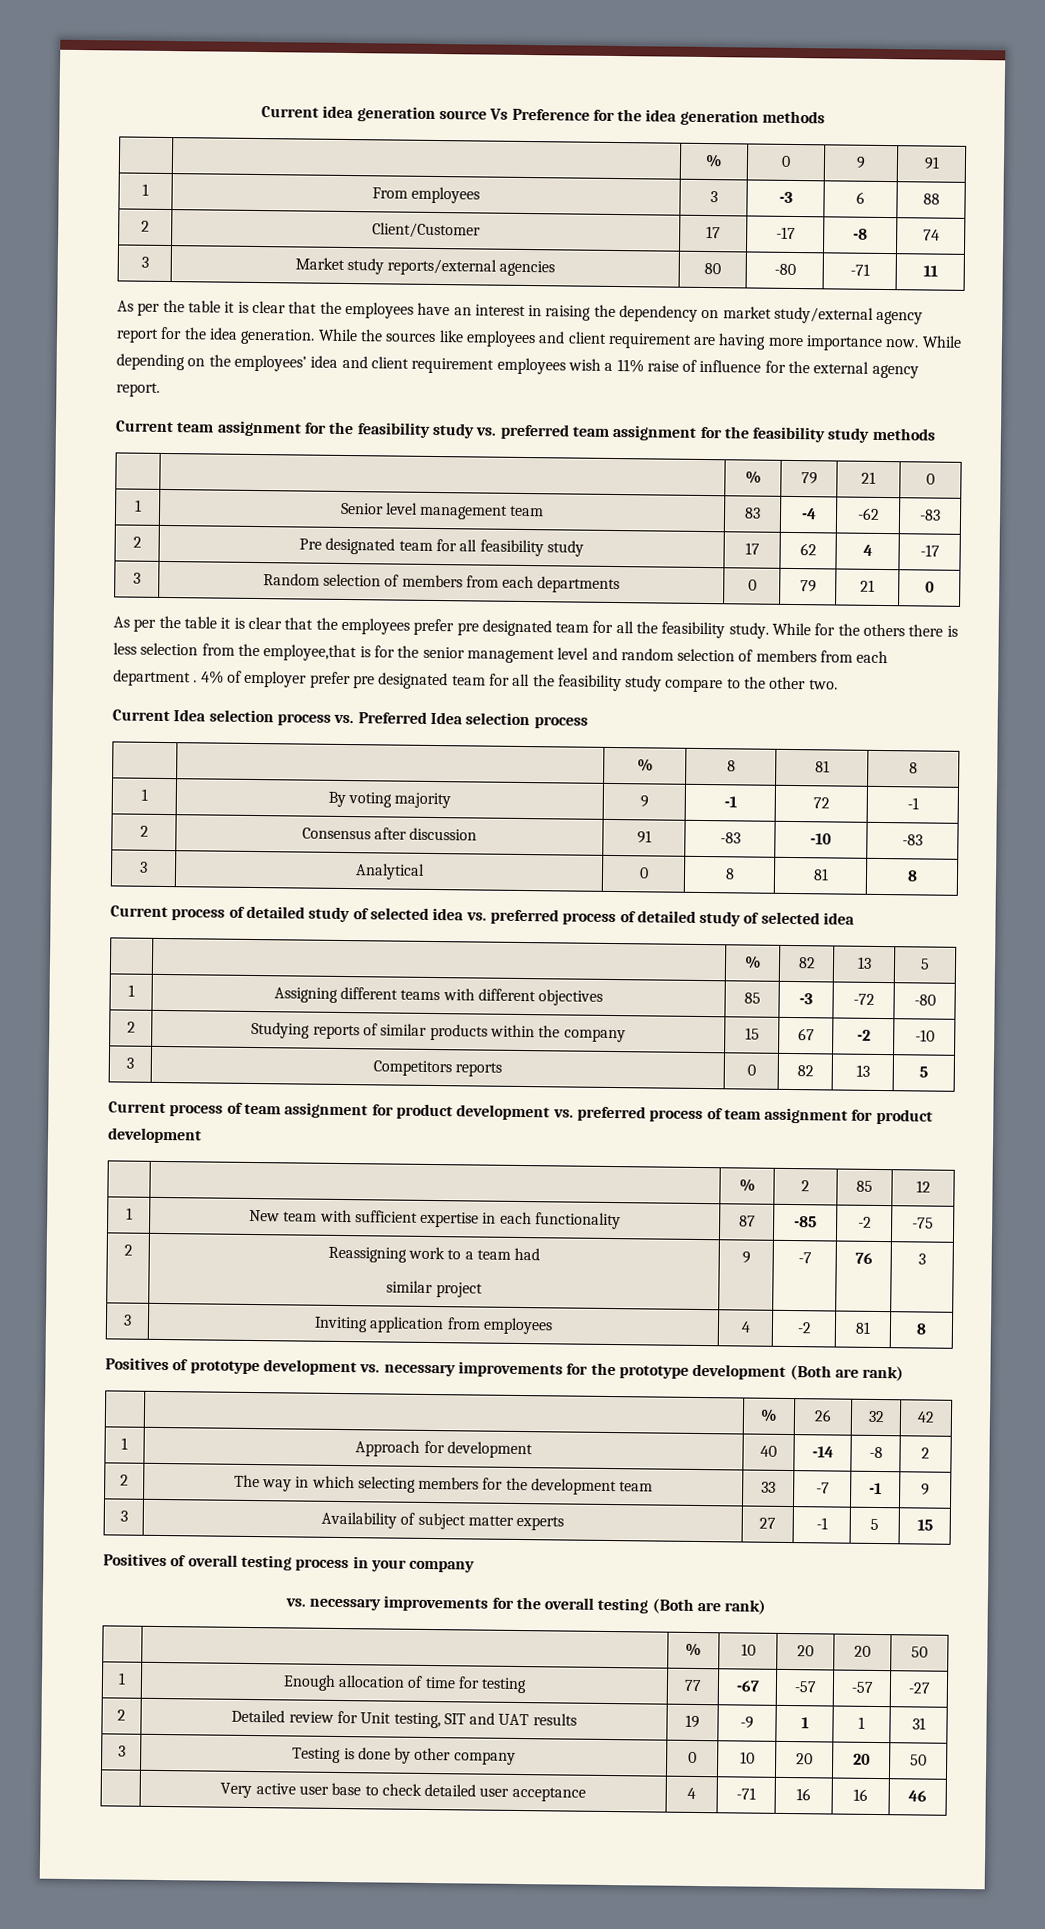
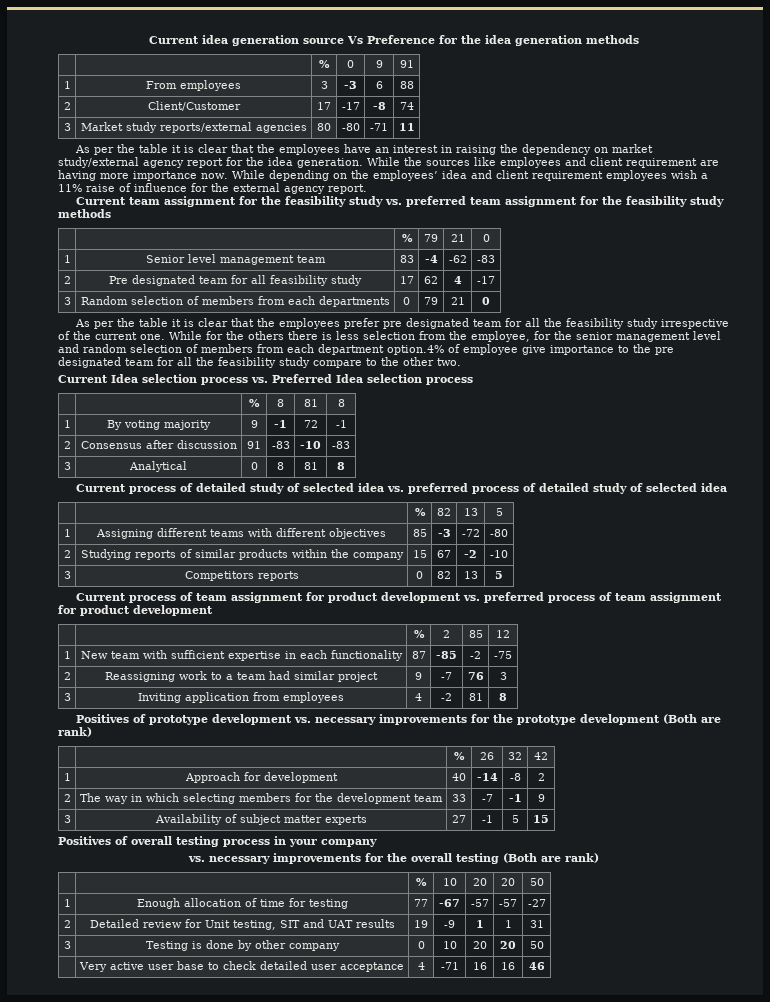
- As per the table it is clear that the employees prefer pre designated team for all the feasibility study.
+ As per the table it is clear that the employees prefer pre designated team for all the feasibility study irrespective of the current one.
- While for the others there is less selection from the employee,that is for the senior management level and random selection of members from each department . 4% of employer prefer pre designated team for all the feasibility study compare to the other two.
+ While for the others there is less selection from the employee, for the senior management level and random selection of members from each department option.4% of employee give importance to the pre designated team for all the feasibility study compare to the other two.
- 2 | Reassigning work to a team had
- similar project | 9 | -7 | 76 | 3
+ 2 | Reassigning work to a team had similar project | 9 | -7 | 76 | 3

